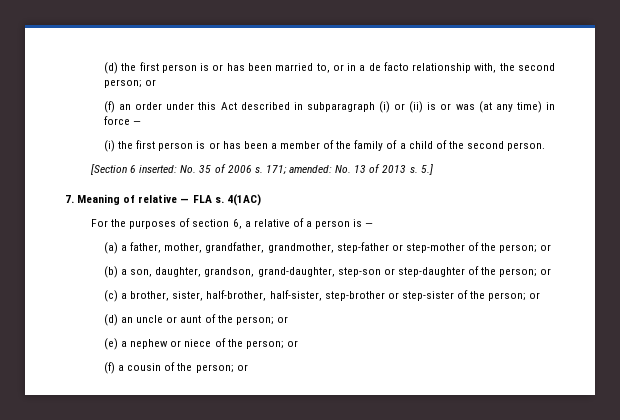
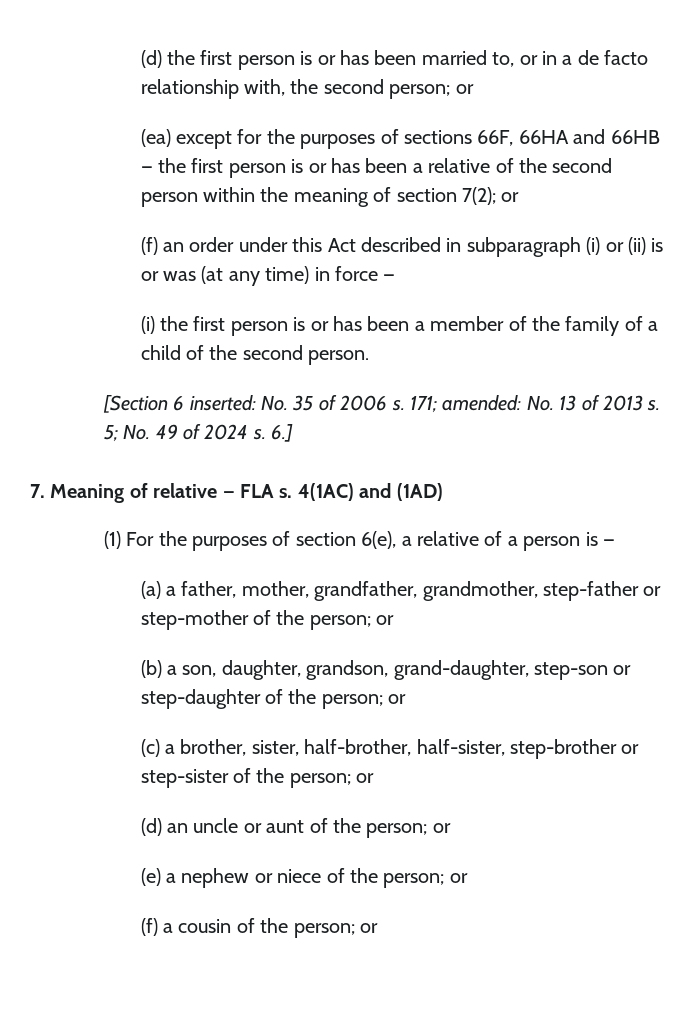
+ (ea) except for the purposes of sections 66F, 66HA and 66HB — the first person is or has been a relative of the second person within the meaning of section 7(2); or
- 5.]
+ 5; No. 49 of 2024 s. 6.]
- 4(1AC)
- For the purposes of section 6, a relative of a person is —
+ 4(1AC) and (1AD)
+ (1) For the purposes of section 6(e), a relative of a person is —

